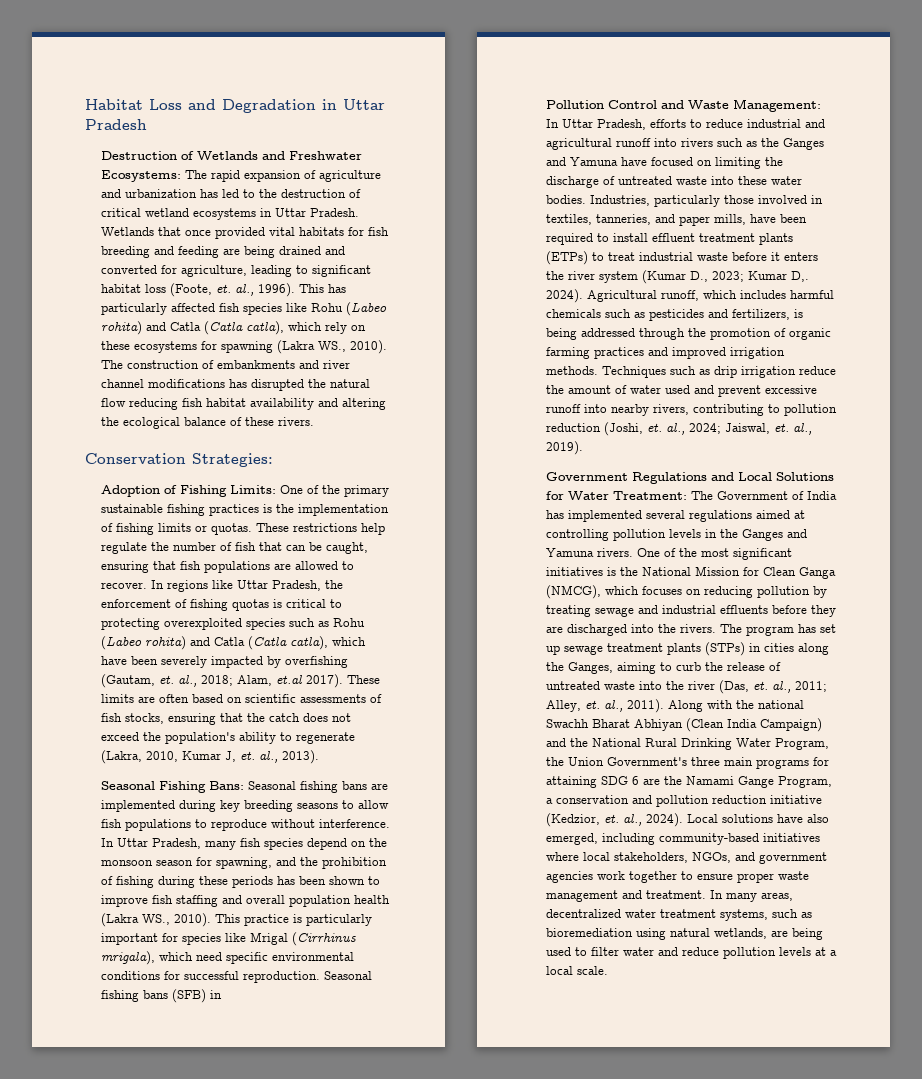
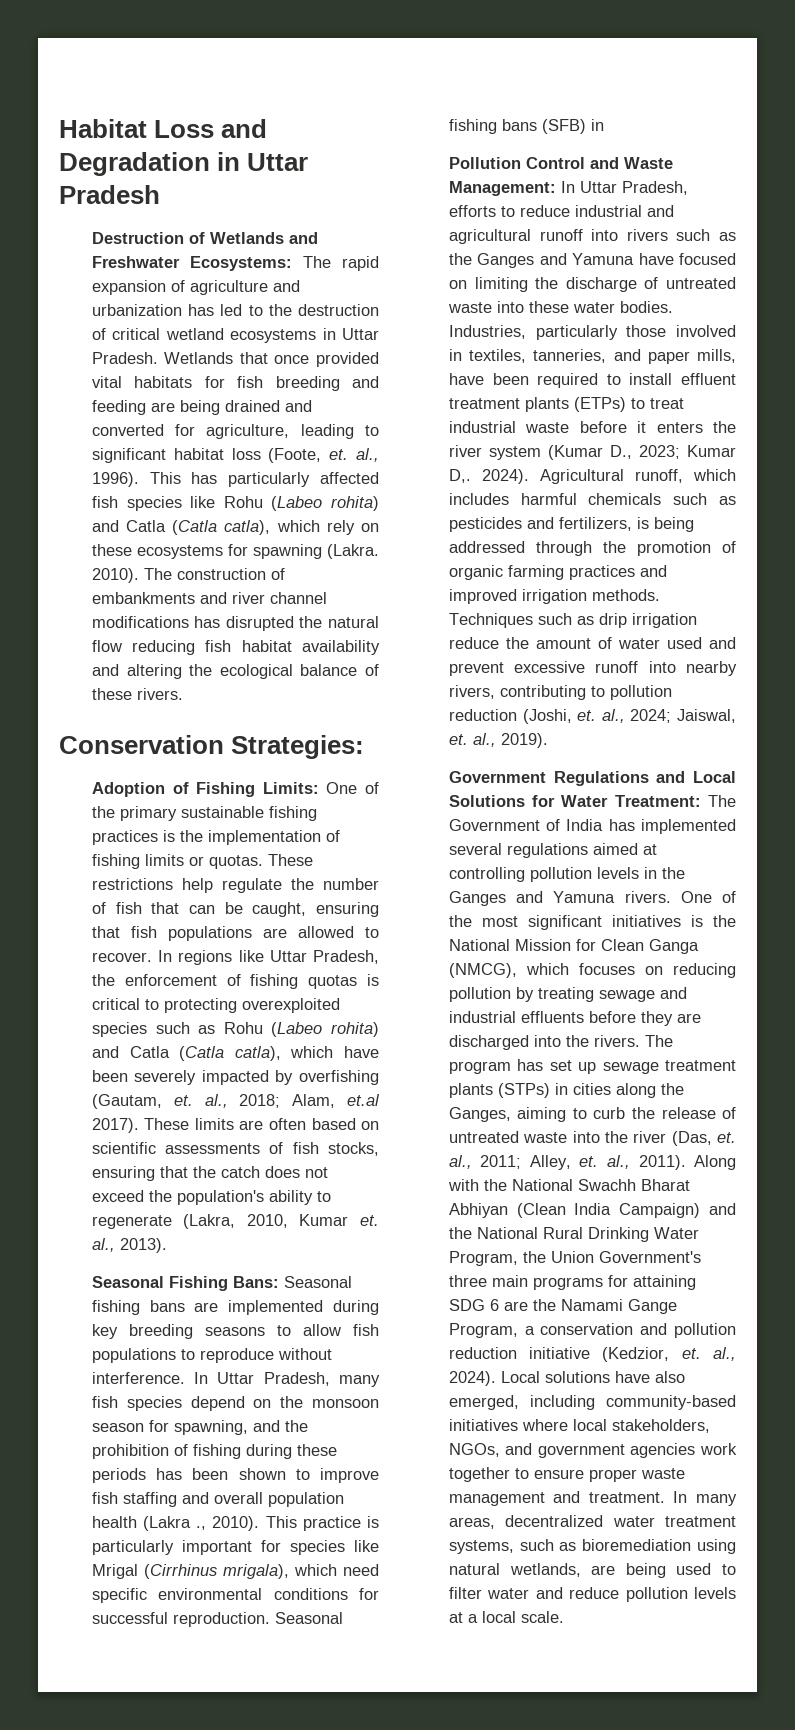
- This has particularly affected fish species like Rohu (Labeo rohita) and Catla (Catla catla), which rely on these ecosystems for spawning (Lakra WS., 2010).
+ This has particularly affected fish species like Rohu (Labeo rohita) and Catla (Catla catla), which rely on these ecosystems for spawning (Lakra. 2010).
- These limits are often based on scientific assessments of fish stocks, ensuring that the catch does not exceed the population's ability to regenerate (Lakra, 2010, Kumar J, et. al., 2013).
+ These limits are often based on scientific assessments of fish stocks, ensuring that the catch does not exceed the population's ability to regenerate (Lakra, 2010, Kumar et. al., 2013).
- In Uttar Pradesh, many fish species depend on the monsoon season for spawning, and the prohibition of fishing during these periods has been shown to improve fish staffing and overall population health (Lakra WS., 2010).
+ In Uttar Pradesh, many fish species depend on the monsoon season for spawning, and the prohibition of fishing during these periods has been shown to improve fish staffing and overall population health (Lakra ., 2010).
- Along with the national Swachh Bharat Abhiyan (Clean India Campaign) and the National Rural Drinking Water Program, the Union Government's three main programs for attaining SDG 6 are the Namami Gange Program, a conservation and pollution reduction initiative (Kedzior, et. al., 2024).
+ Along with the National Swachh Bharat Abhiyan (Clean India Campaign) and the National Rural Drinking Water Program, the Union Government's three main programs for attaining SDG 6 are the Namami Gange Program, a conservation and pollution reduction initiative (Kedzior, et. al., 2024).

